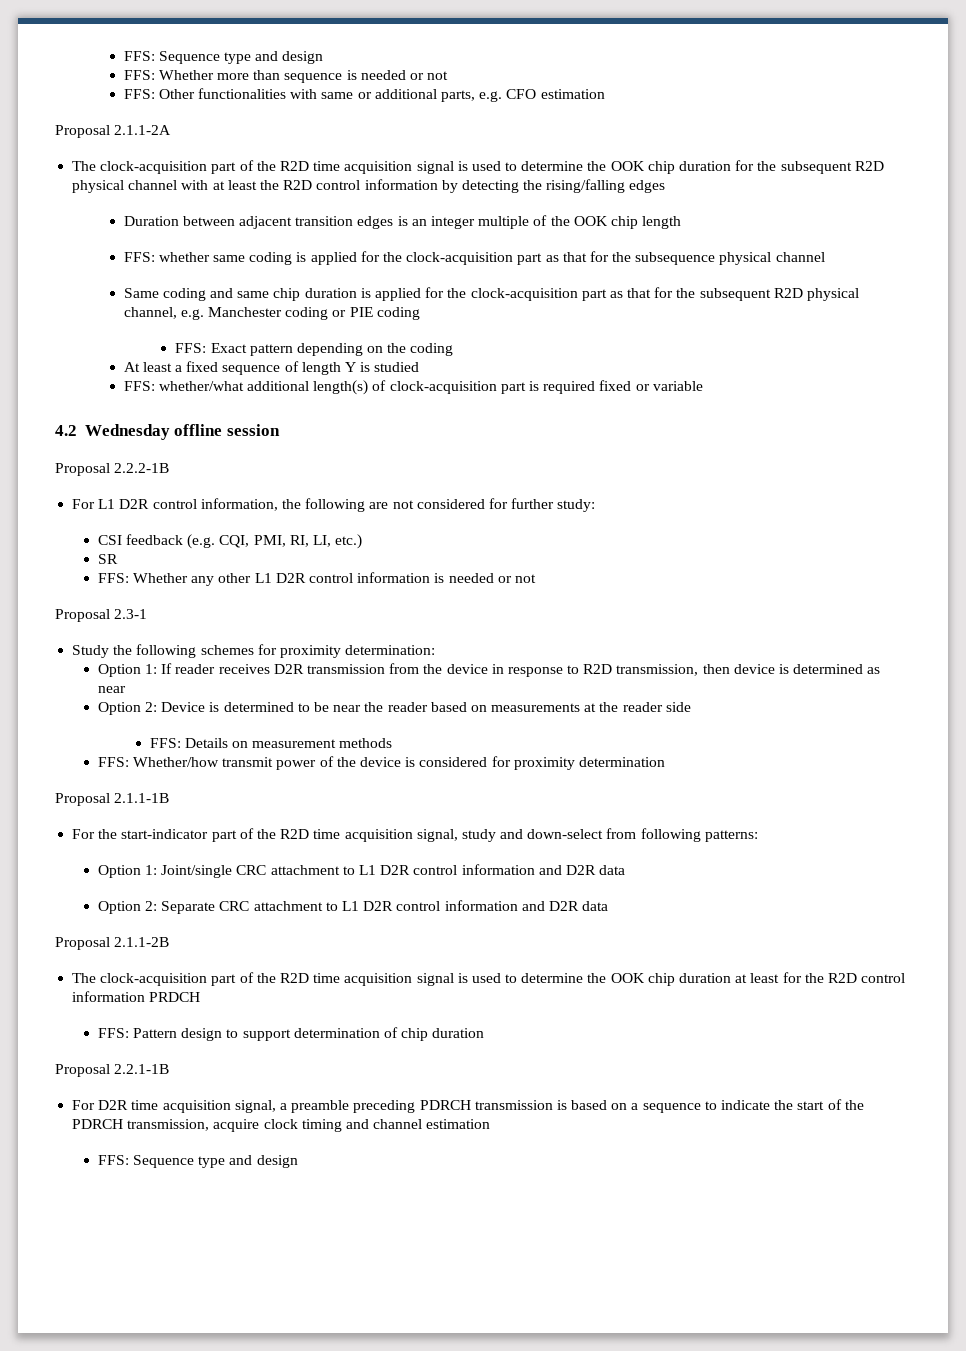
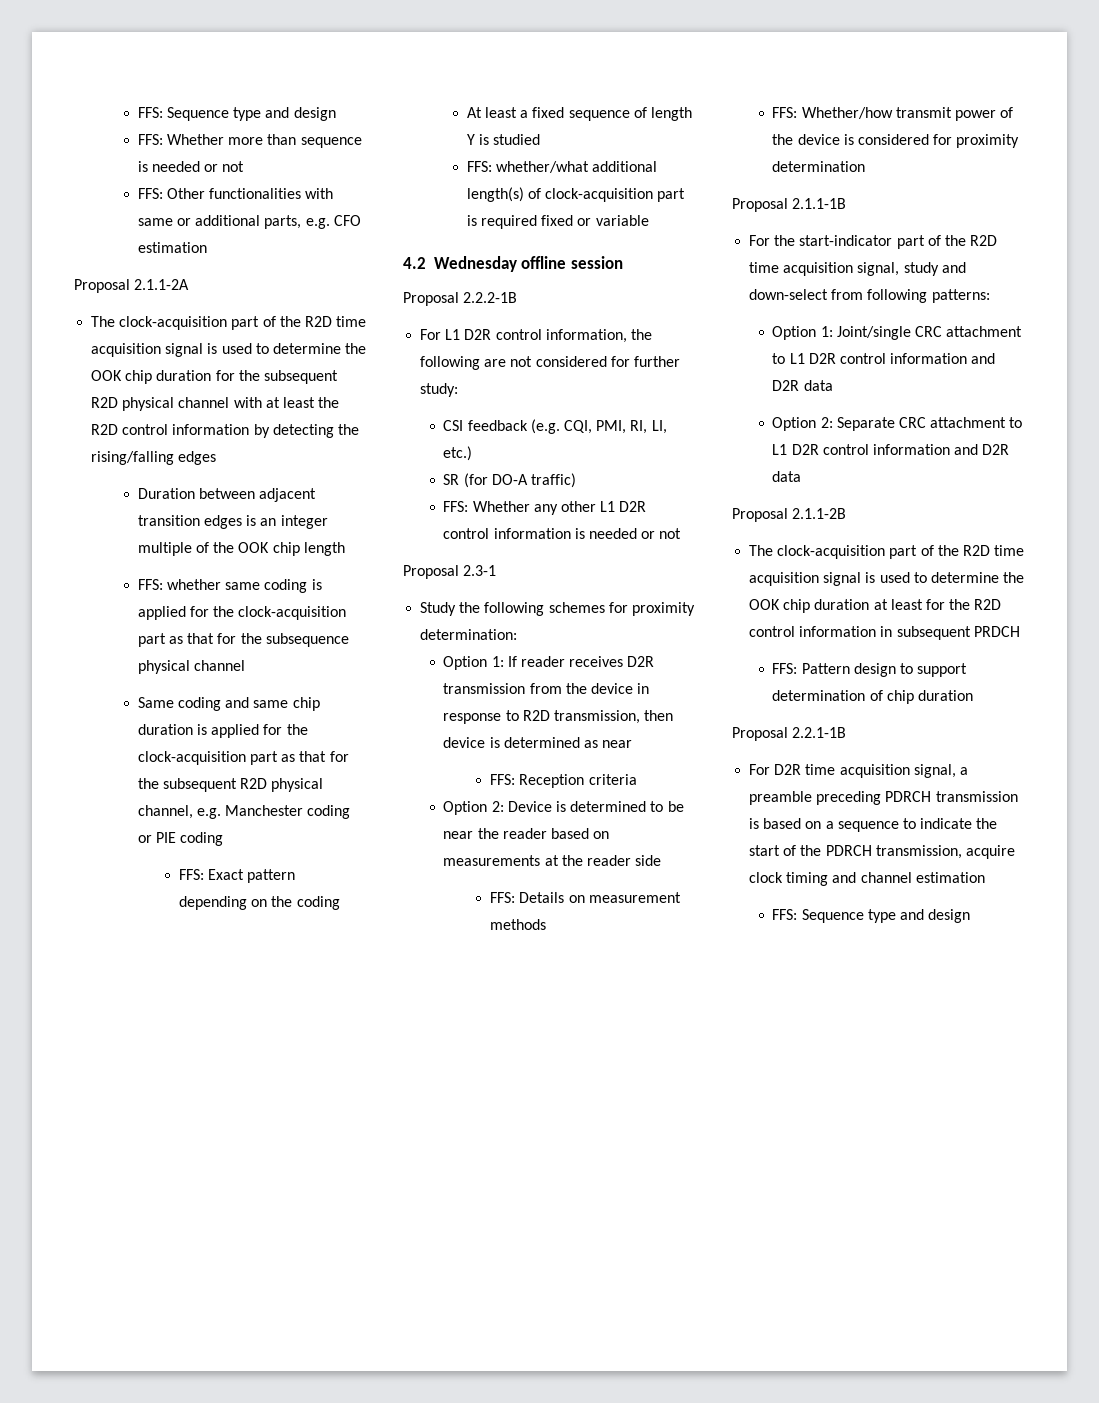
- SR
+ SR (for DO-A traffic)
+ FFS: Reception criteria
- The clock-acquisition part of the R2D time acquisition signal is used to determine the OOK chip duration at least for the R2D control information PRDCH
+ The clock-acquisition part of the R2D time acquisition signal is used to determine the OOK chip duration at least for the R2D control information in subsequent PRDCH

